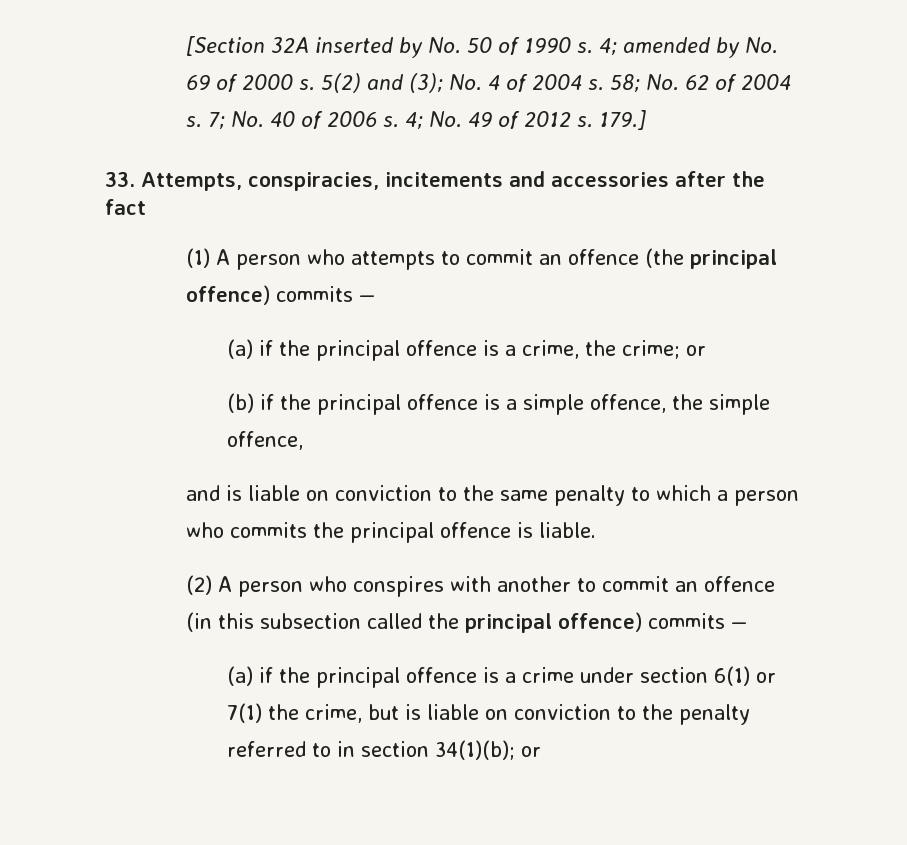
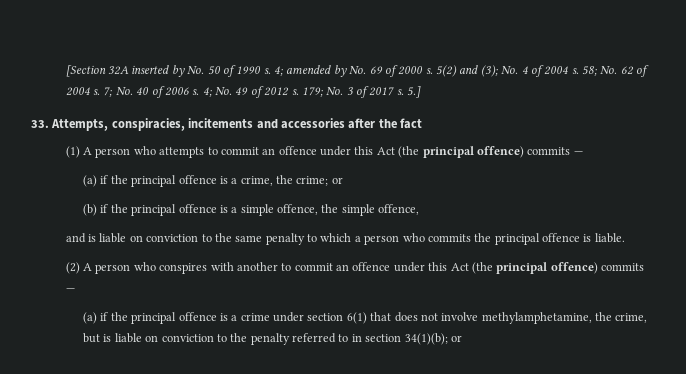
- 179.]
+ 179; No. 3 of 2017 s. 5.]
- (1) A person who attempts to commit an offence (the principal offence) commits —
+ (1) A person who attempts to commit an offence under this Act (the principal offence) commits —
- (2) A person who conspires with another to commit an offence (in this subsection called the principal offence) commits —
+ (2) A person who conspires with another to commit an offence under this Act (the principal offence) commits —
- (a) if the principal offence is a crime under section 6(1) or 7(1) the crime, but is liable on conviction to the penalty referred to in section 34(1)(b); or
+ (a) if the principal offence is a crime under section 6(1) that does not involve methylamphetamine, the crime, but is liable on conviction to the penalty referred to in section 34(1)(b); or

